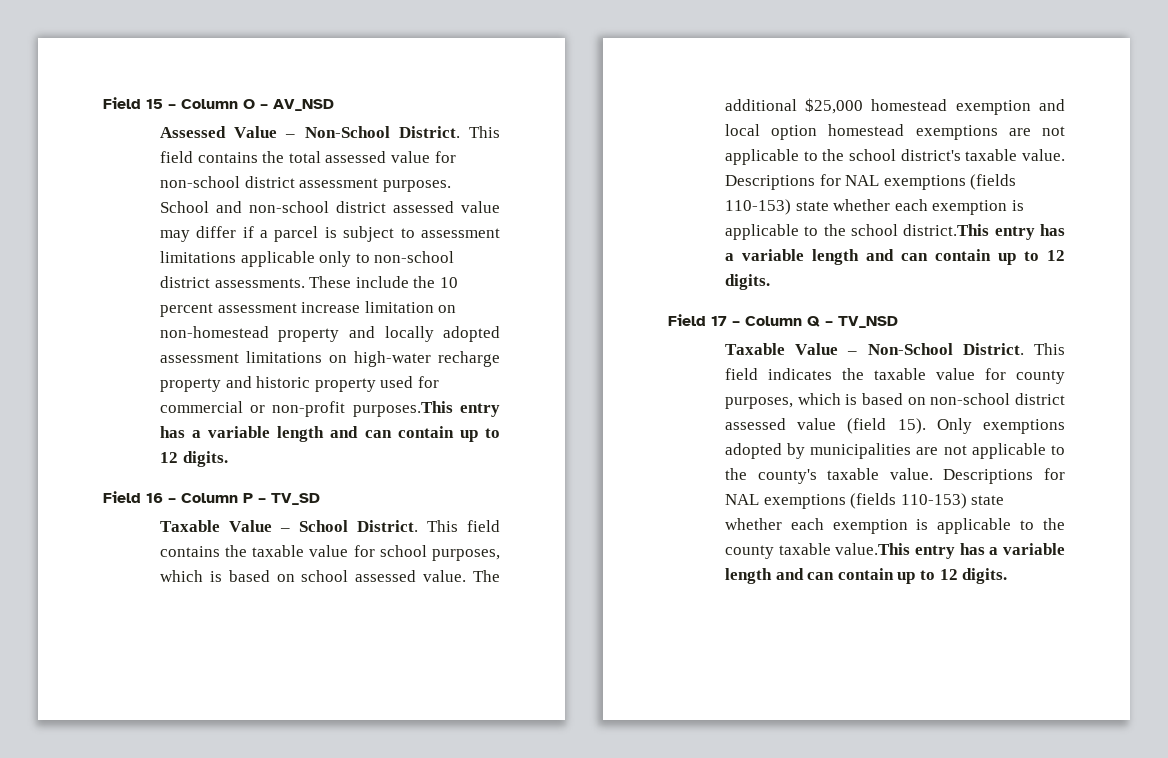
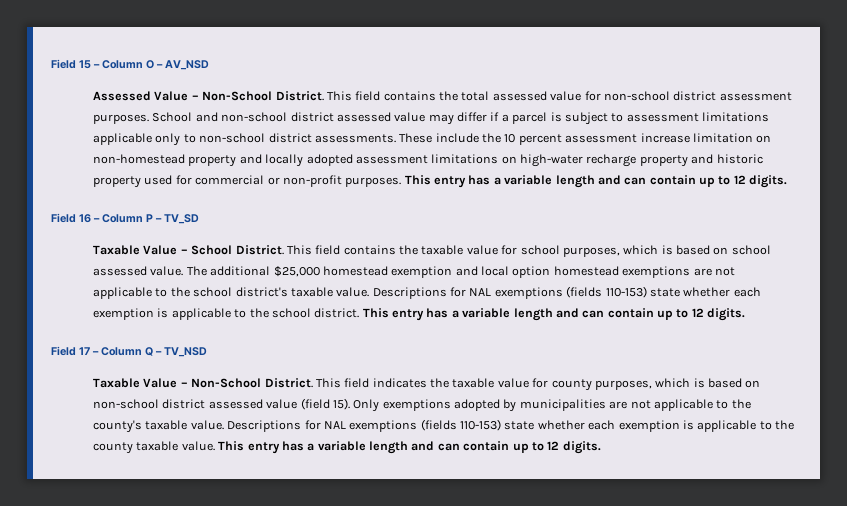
- These include the 10 percent assessment increase limitation on non-homestead property and locally adopted assessment limitations on high-water recharge property and historic property used for commercial or non-profit purposes.This entry has a variable length and can contain up to 12 digits.
+ These include the 10 percent assessment increase limitation on non-homestead property and locally adopted assessment limitations on high-water recharge property and historic property used for commercial or non-profit purposes. This entry has a variable length and can contain up to 12 digits.
- Descriptions for NAL exemptions (fields 110-153) state whether each exemption is applicable to the school district.This entry has a variable length and can contain up to 12 digits.
+ Descriptions for NAL exemptions (fields 110-153) state whether each exemption is applicable to the school district. This entry has a variable length and can contain up to 12 digits.
- Descriptions for NAL exemptions (fields 110-153) state whether each exemption is applicable to the county taxable value.This entry has a variable length and can contain up to 12 digits.
+ Descriptions for NAL exemptions (fields 110-153) state whether each exemption is applicable to the county taxable value. This entry has a variable length and can contain up to 12 digits.

